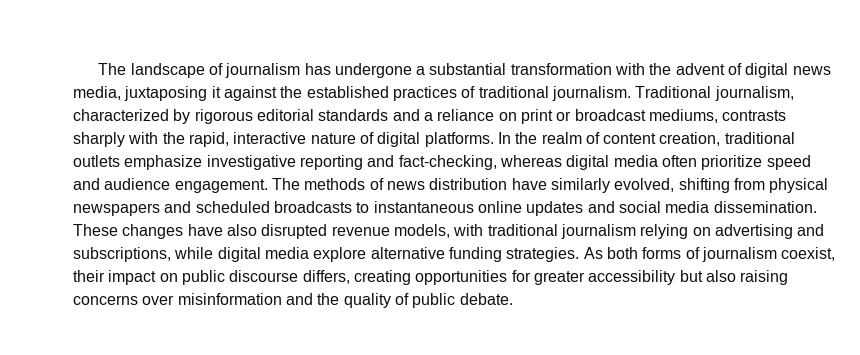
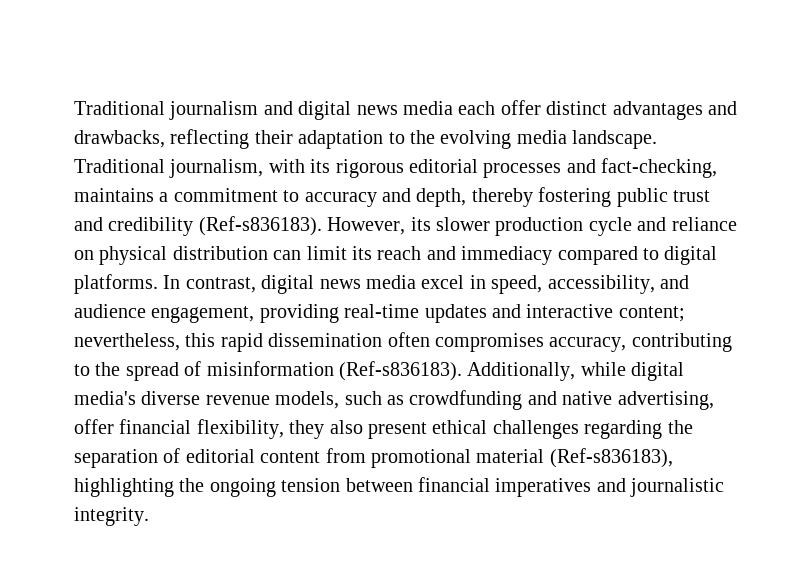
- The landscape of journalism has undergone a substantial transformation with the advent of digital news media, juxtaposing it against the established practices of traditional journalism. Traditional journalism, characterized by rigorous editorial standards and a reliance on print or broadcast mediums, contrasts sharply with the rapid, interactive nature of digital platforms. In the realm of content creation, traditional outlets emphasize investigative reporting and fact-checking, whereas digital media often prioritize speed and audience engagement. The methods of news distribution have similarly evolved, shifting from physical newspapers and scheduled broadcasts to instantaneous online updates and social media dissemination. These changes have also disrupted revenue models, with traditional journalism relying on advertising and subscriptions, while digital media explore alternative funding strategies. As both forms of journalism coexist, their impact on public discourse differs, creating opportunities for greater accessibility but also raising concerns over misinformation and the quality of public debate.
+ Traditional journalism and digital news media each offer distinct advantages and drawbacks, reflecting their adaptation to the evolving media landscape. Traditional journalism, with its rigorous editorial processes and fact-checking, maintains a commitment to accuracy and depth, thereby fostering public trust and credibility (Ref-s836183). However, its slower production cycle and reliance on physical distribution can limit its reach and immediacy compared to digital platforms. In contrast, digital news media excel in speed, accessibility, and audience engagement, providing real-time updates and interactive content; nevertheless, this rapid dissemination often compromises accuracy, contributing to the spread of misinformation (Ref-s836183). Additionally, while digital media's diverse revenue models, such as crowdfunding and native advertising, offer financial flexibility, they also present ethical challenges regarding the separation of editorial content from promotional material (Ref-s836183), highlighting the ongoing tension between financial imperatives and journalistic integrity.

